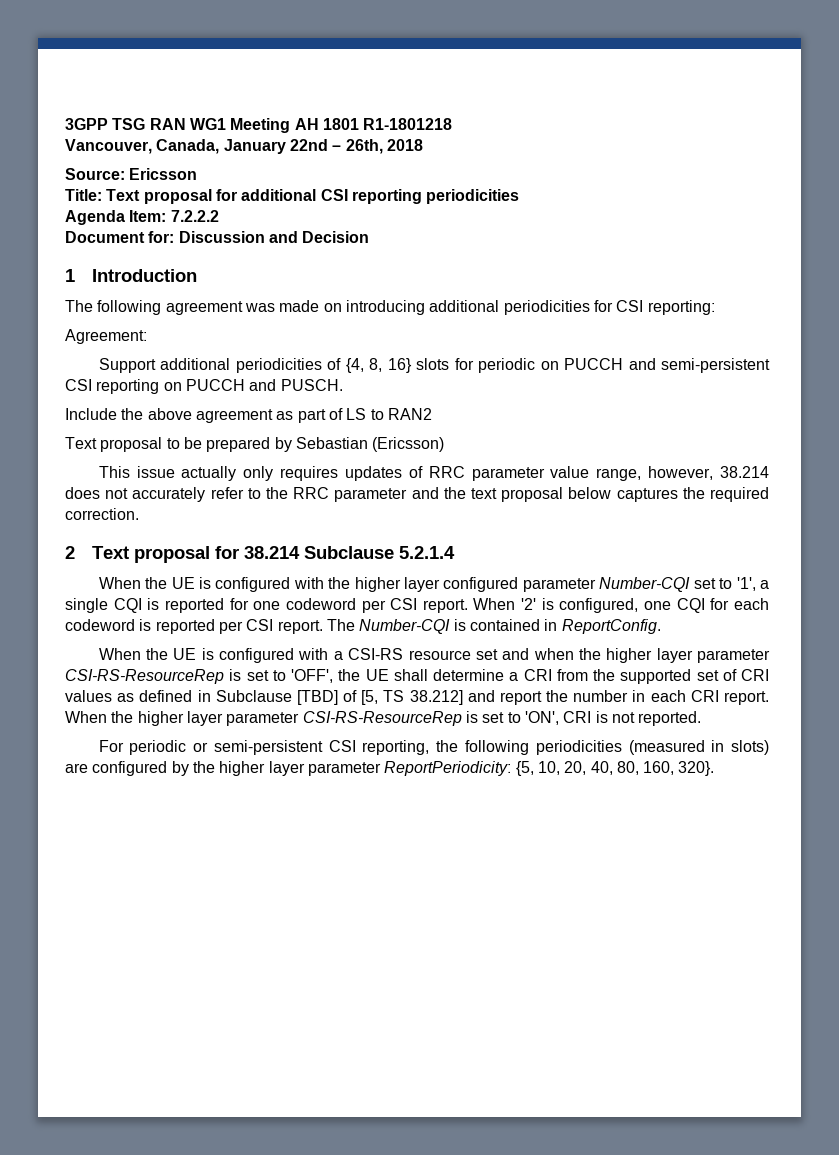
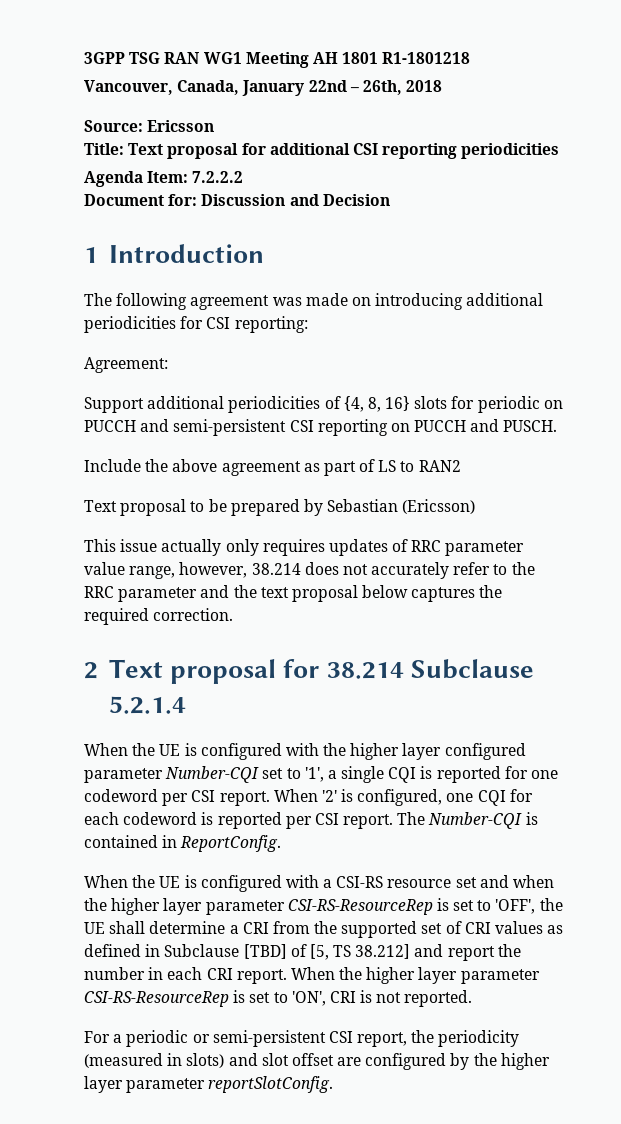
- For periodic or semi-persistent CSI reporting, the following periodicities (measured in slots) are configured by the higher layer parameter ReportPeriodicity: {5, 10, 20, 40, 80, 160, 320}.
+ For a periodic or semi-persistent CSI report, the periodicity (measured in slots) and slot offset are configured by the higher layer parameter reportSlotConfig.

